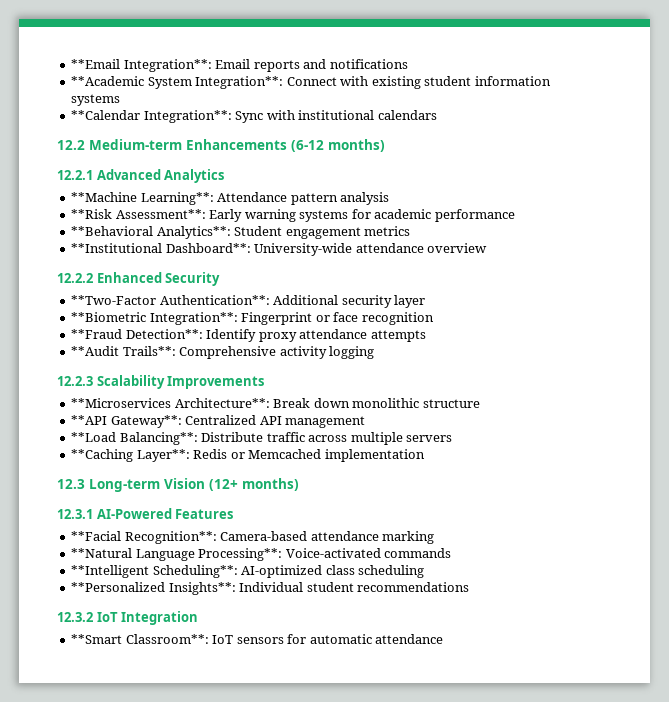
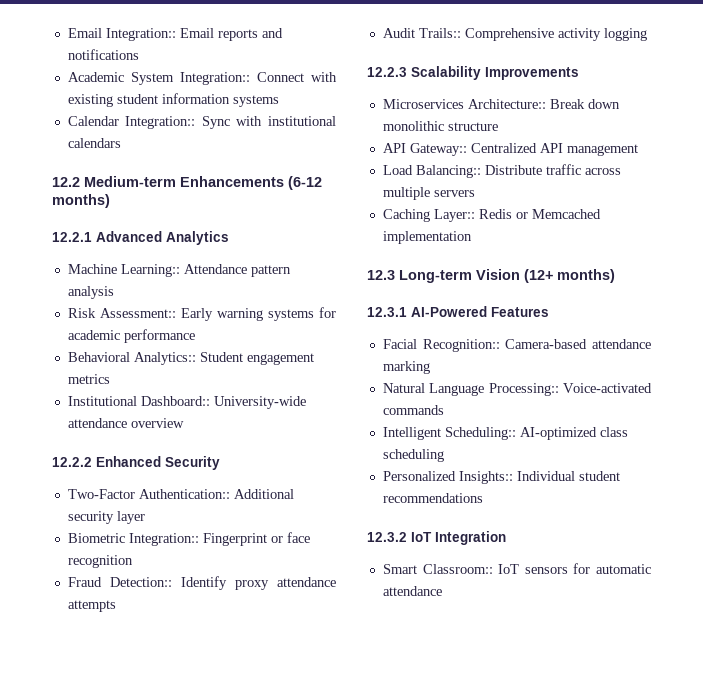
- **Email Integration**: Email reports and notifications
+ Email Integration:: Email reports and notifications
- **Academic System Integration**: Connect with existing student information systems
+ Academic System Integration:: Connect with existing student information systems
- **Calendar Integration**: Sync with institutional calendars
+ Calendar Integration:: Sync with institutional calendars
- **Machine Learning**: Attendance pattern analysis
+ Machine Learning:: Attendance pattern analysis
- **Risk Assessment**: Early warning systems for academic performance
+ Risk Assessment:: Early warning systems for academic performance
- **Behavioral Analytics**: Student engagement metrics
+ Behavioral Analytics:: Student engagement metrics
- **Institutional Dashboard**: University-wide attendance overview
+ Institutional Dashboard:: University-wide attendance overview
- **Two-Factor Authentication**: Additional security layer
+ Two-Factor Authentication:: Additional security layer
- **Biometric Integration**: Fingerprint or face recognition
+ Biometric Integration:: Fingerprint or face recognition
- **Fraud Detection**: Identify proxy attendance attempts
+ Fraud Detection:: Identify proxy attendance attempts
- **Audit Trails**: Comprehensive activity logging
+ Audit Trails:: Comprehensive activity logging
- **Microservices Architecture**: Break down monolithic structure
+ Microservices Architecture:: Break down monolithic structure
- **API Gateway**: Centralized API management
+ API Gateway:: Centralized API management
- **Load Balancing**: Distribute traffic across multiple servers
+ Load Balancing:: Distribute traffic across multiple servers
- **Caching Layer**: Redis or Memcached implementation
+ Caching Layer:: Redis or Memcached implementation
- **Facial Recognition**: Camera-based attendance marking
+ Facial Recognition:: Camera-based attendance marking
- **Natural Language Processing**: Voice-activated commands
+ Natural Language Processing:: Voice-activated commands
- **Intelligent Scheduling**: AI-optimized class scheduling
+ Intelligent Scheduling:: AI-optimized class scheduling
- **Personalized Insights**: Individual student recommendations
+ Personalized Insights:: Individual student recommendations
- **Smart Classroom**: IoT sensors for automatic attendance
+ Smart Classroom:: IoT sensors for automatic attendance

